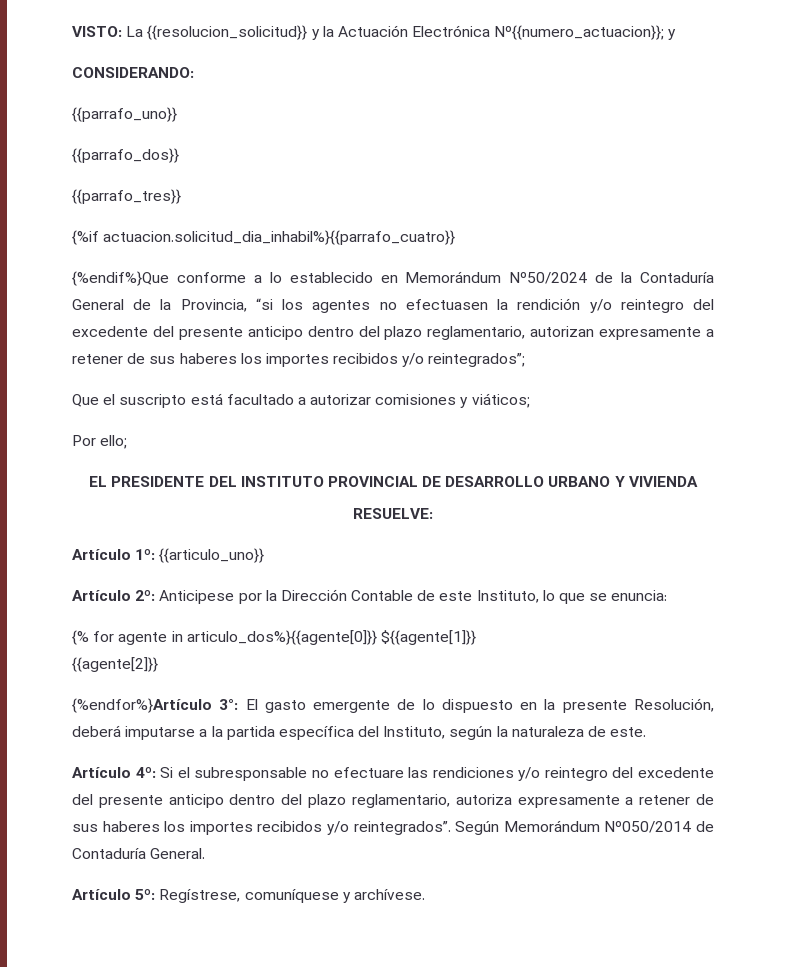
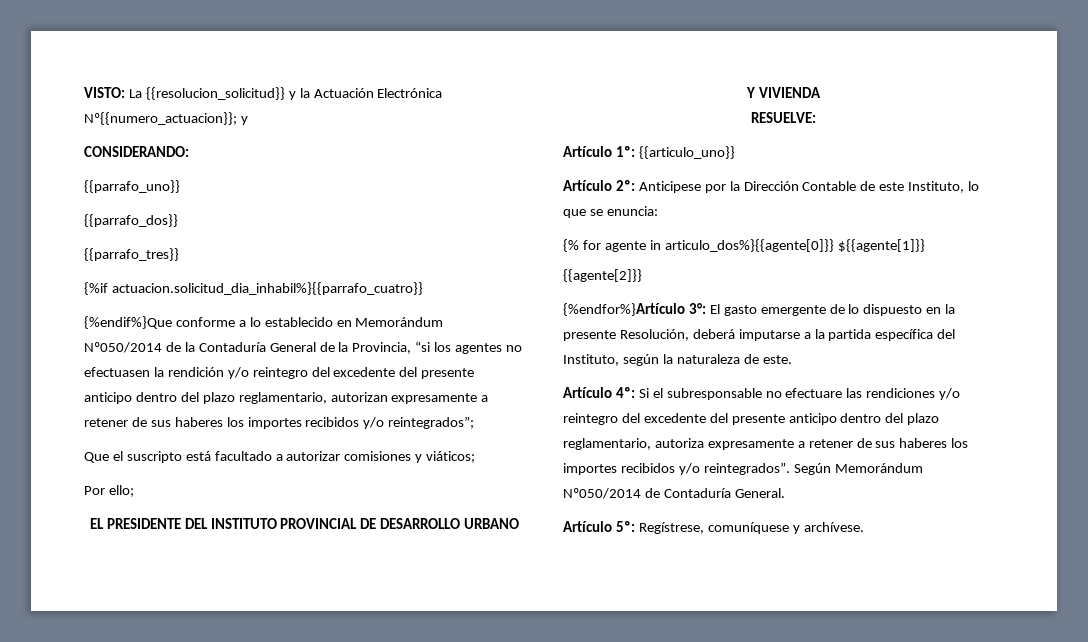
- {%endif%}Que conforme a lo establecido en Memorándum Nº50/2024 de la Contaduría General de la Provincia, “si los agentes no efectuasen la rendición y/o reintegro del excedente del presente anticipo dentro del plazo reglamentario, autorizan expresamente a retener de sus haberes los importes recibidos y/o reintegrados”;
+ {%endif%}Que conforme a lo establecido en Memorándum Nº050/2014 de la Contaduría General de la Provincia, “si los agentes no efectuasen la rendición y/o reintegro del excedente del presente anticipo dentro del plazo reglamentario, autorizan expresamente a retener de sus haberes los importes recibidos y/o reintegrados”;

